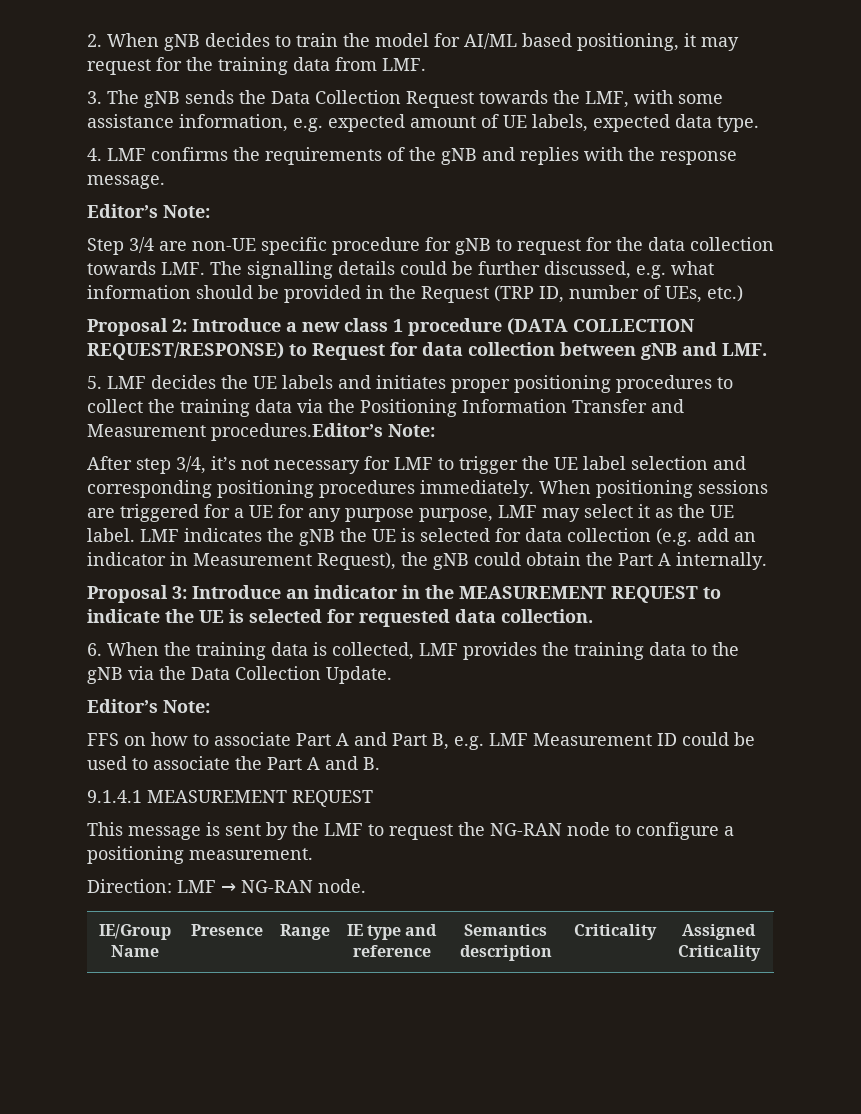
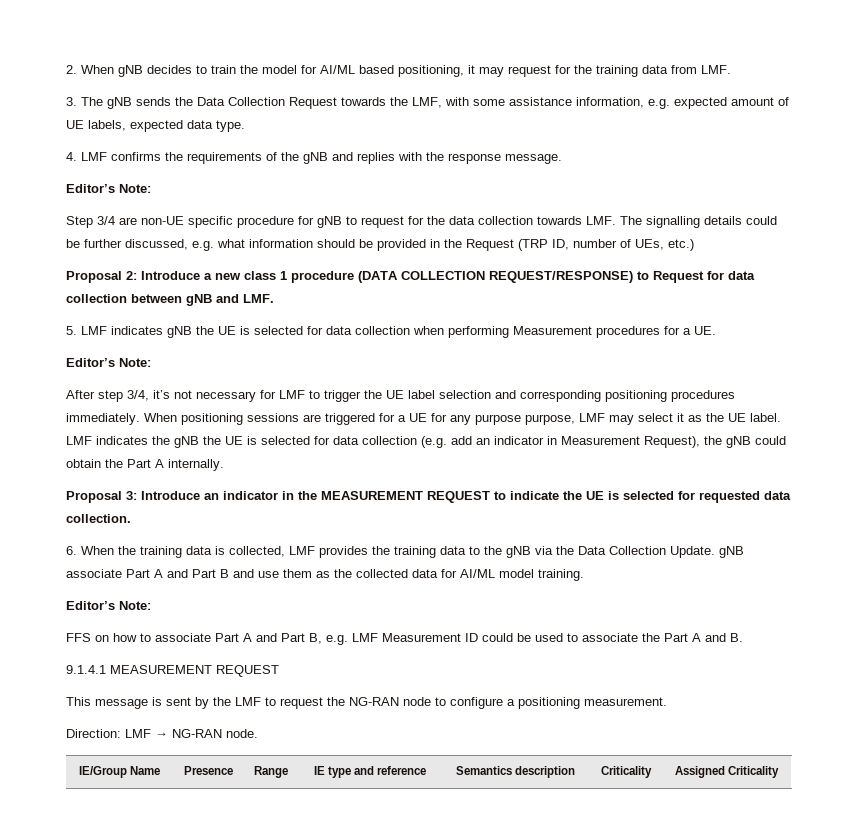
- 5. LMF decides the UE labels and initiates proper positioning procedures to collect the training data via the Positioning Information Transfer and Measurement procedures.Editor’s Note:
+ 5. LMF indicates gNB the UE is selected for data collection when performing Measurement procedures for a UE.
+ Editor’s Note:
- 6. When the training data is collected, LMF provides the training data to the gNB via the Data Collection Update.
+ 6. When the training data is collected, LMF provides the training data to the gNB via the Data Collection Update. gNB associate Part A and Part B and use them as the collected data for AI/ML model training.

